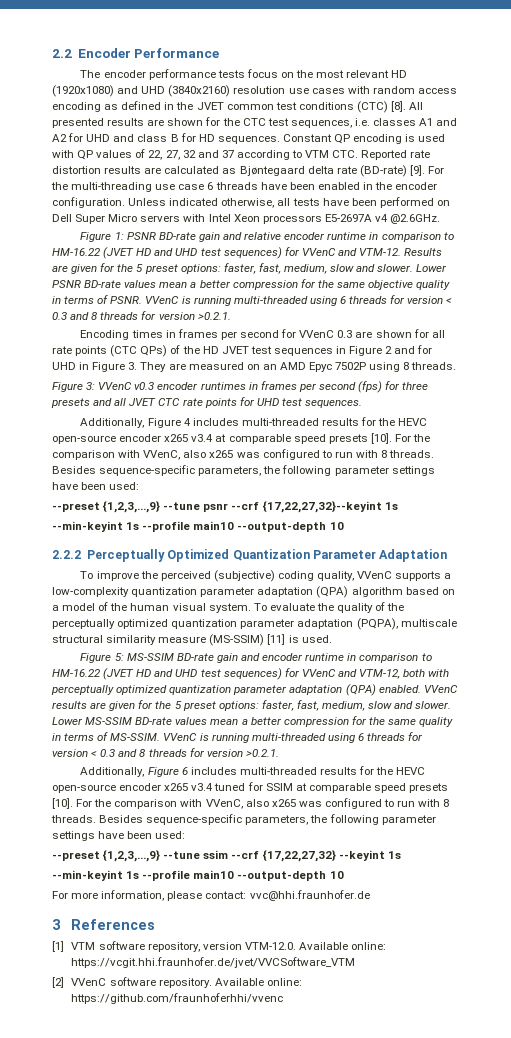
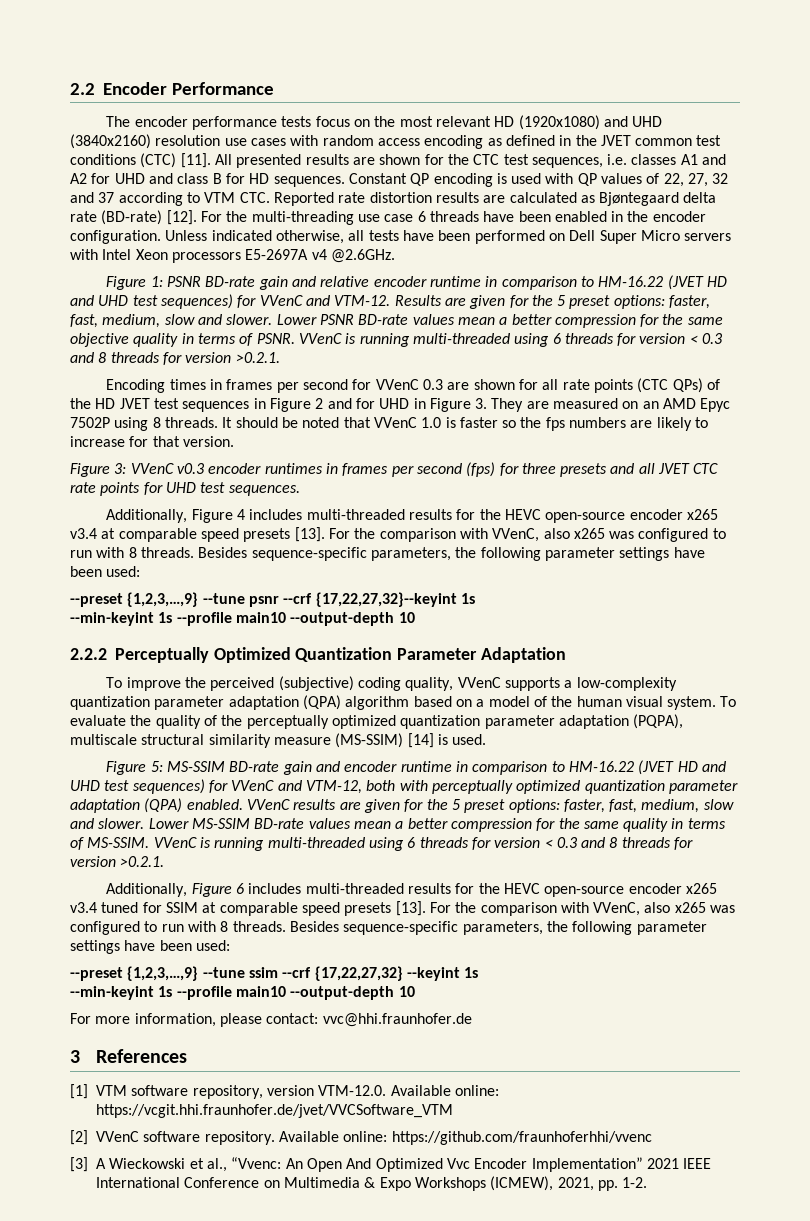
- The encoder performance tests focus on the most relevant HD (1920x1080) and UHD (3840x2160) resolution use cases with random access encoding as defined in the JVET common test conditions (CTC) [8].
+ The encoder performance tests focus on the most relevant HD (1920x1080) and UHD (3840x2160) resolution use cases with random access encoding as defined in the JVET common test conditions (CTC) [11].
- Constant QP encoding is used with QP values of 22, 27, 32 and 37 according to VTM CTC. Reported rate distortion results are calculated as Bjøntegaard delta rate (BD-rate) [9].
+ Constant QP encoding is used with QP values of 22, 27, 32 and 37 according to VTM CTC. Reported rate distortion results are calculated as Bjøntegaard delta rate (BD-rate) [12].
+ It should be noted that VVenC 1.0 is faster so the fps numbers are likely to increase for that version.
- Additionally, Figure 4 includes multi-threaded results for the HEVC open-source encoder x265 v3.4 at comparable speed presets [10].
+ Additionally, Figure 4 includes multi-threaded results for the HEVC open-source encoder x265 v3.4 at comparable speed presets [13].
- To evaluate the quality of the perceptually optimized quantization parameter adaptation (PQPA), multiscale structural similarity measure (MS-SSIM) [11] is used.
+ To evaluate the quality of the perceptually optimized quantization parameter adaptation (PQPA), multiscale structural similarity measure (MS-SSIM) [14] is used.
- Additionally, Figure 6 includes multi-threaded results for the HEVC open-source encoder x265 v3.4 tuned for SSIM at comparable speed presets [10].
+ Additionally, Figure 6 includes multi-threaded results for the HEVC open-source encoder x265 v3.4 tuned for SSIM at comparable speed presets [13].
+ [3] A Wieckowski et al., “Vvenc: An Open And Optimized Vvc Encoder Implementation” 2021 IEEE International Conference on Multimedia & Expo Workshops (ICMEW), 2021, pp. 1-2.

